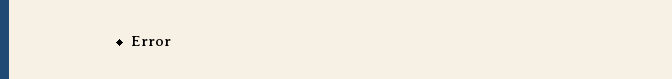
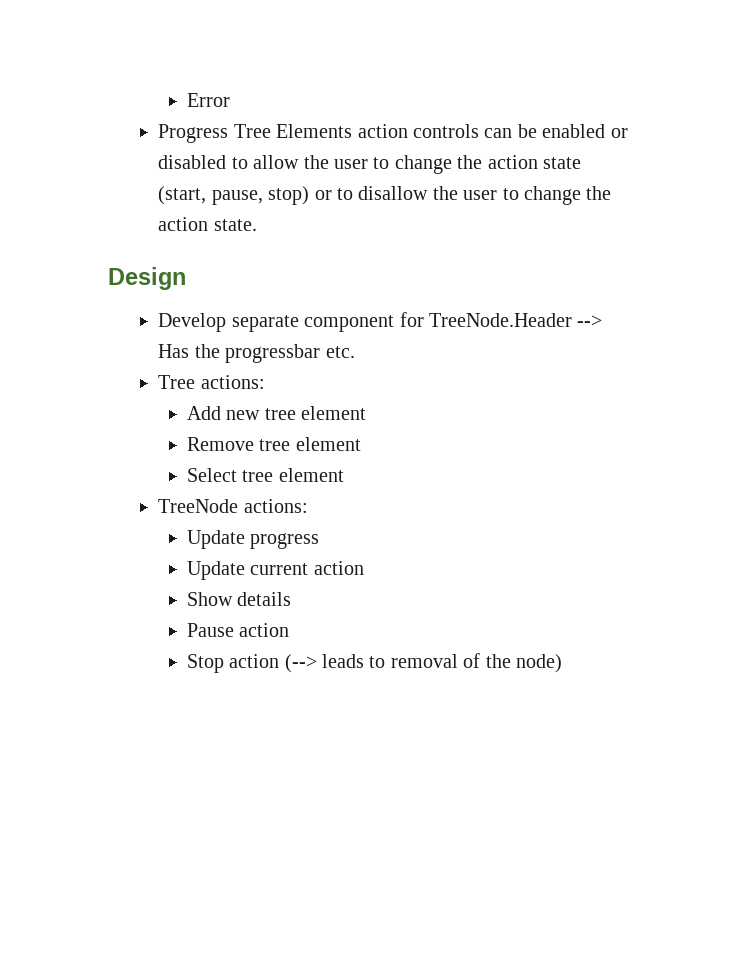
+ Progress Tree Elements action controls can be enabled or disabled to allow the user to change the action state (start, pause, stop) or to disallow the user to change the action state.
+ Design
+ Develop separate component for TreeNode.Header --> Has the progressbar etc.
+ Tree actions:
+ Add new tree element
+ Remove tree element
+ Select tree element
+ TreeNode actions:
+ Update progress
+ Update current action
+ Show details
+ Pause action
+ Stop action (--> leads to removal of the node)

